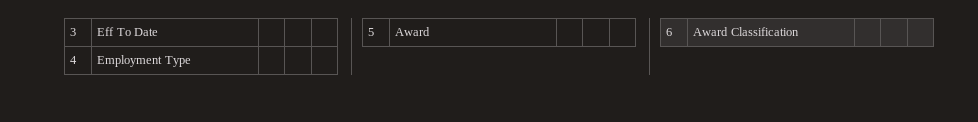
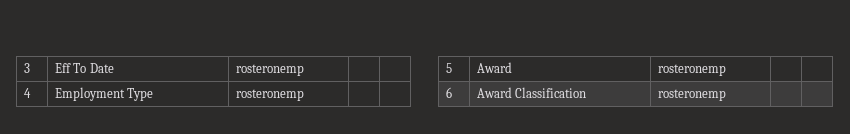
- 3 | Eff To Date | | |
+ 3 | Eff To Date | rosteronemp | |
- 4 | Employment Type | | |
+ 4 | Employment Type | rosteronemp | |
- 5 | Award | | |
+ 5 | Award | rosteronemp | |
- 6 | Award Classification | | |
+ 6 | Award Classification | rosteronemp | |

